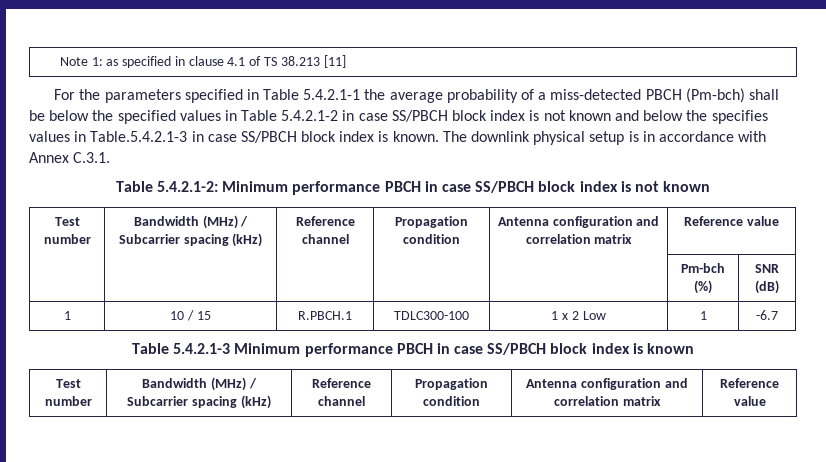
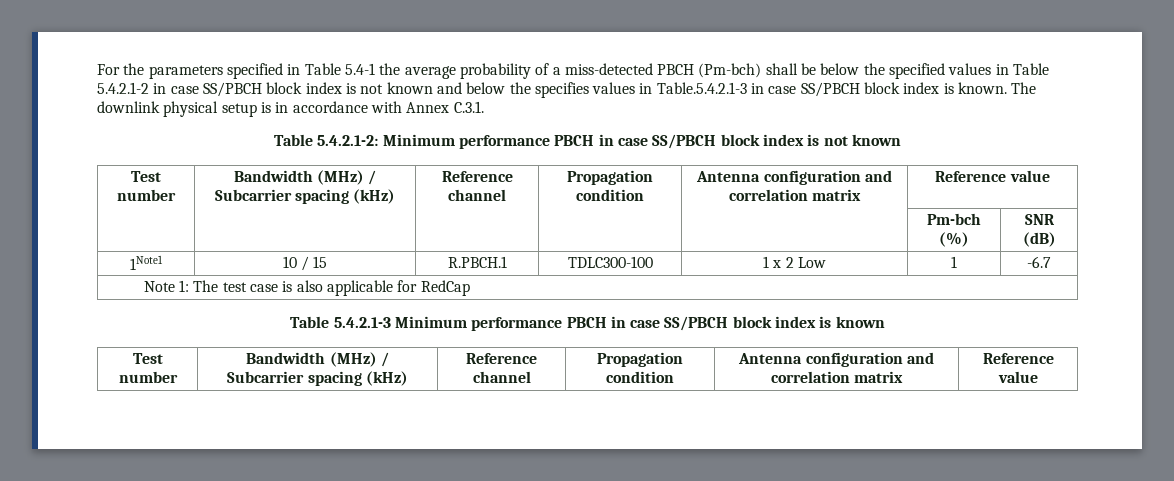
- Note 1: as specified in clause 4.1 of TS 38.213 [11]
- For the parameters specified in Table 5.4.2.1-1 the average probability of a miss-detected PBCH (Pm-bch) shall be below the specified values in Table 5.4.2.1-2 in case SS/PBCH block index is not known and below the specifies values in Table.5.4.2.1-3 in case SS/PBCH block index is known.
+ For the parameters specified in Table 5.4-1 the average probability of a miss-detected PBCH (Pm-bch) shall be below the specified values in Table 5.4.2.1-2 in case SS/PBCH block index is not known and below the specifies values in Table.5.4.2.1-3 in case SS/PBCH block index is known.
- 1 | 10 / 15 | R.PBCH.1 | TDLC300-100 | 1 x 2 Low | 1 | -6.7
+ 1Note1 | 10 / 15 | R.PBCH.1 | TDLC300-100 | 1 x 2 Low | 1 | -6.7
+ Note 1: The test case is also applicable for RedCap

